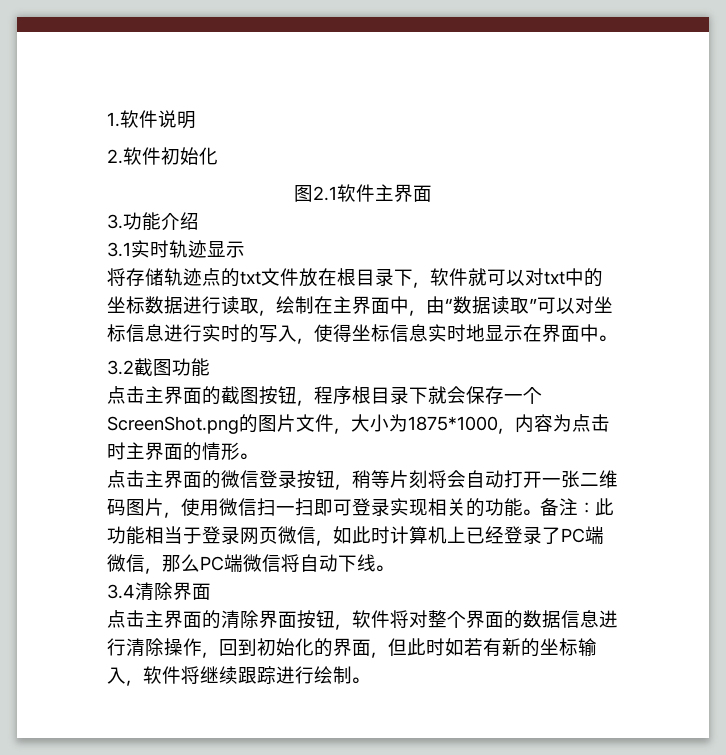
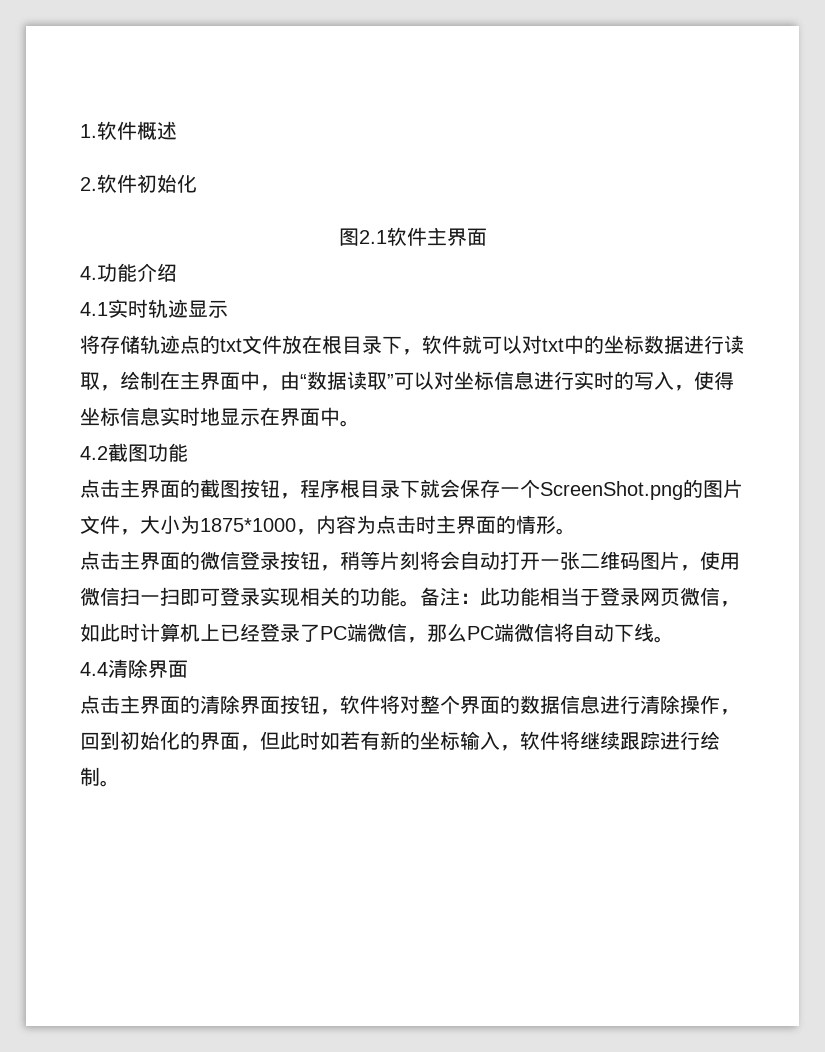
- 1.软件说明
+ 1.软件概述
- 3.功能介绍
+ 4.功能介绍
- 3.1实时轨迹显示
+ 4.1实时轨迹显示
- 3.2截图功能
+ 4.2截图功能
- 3.4清除界面
+ 4.4清除界面

